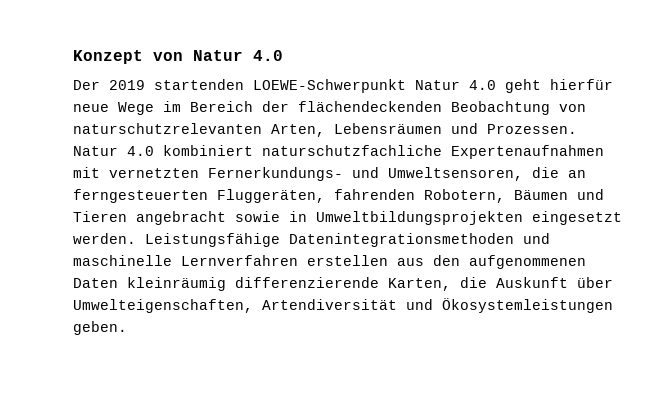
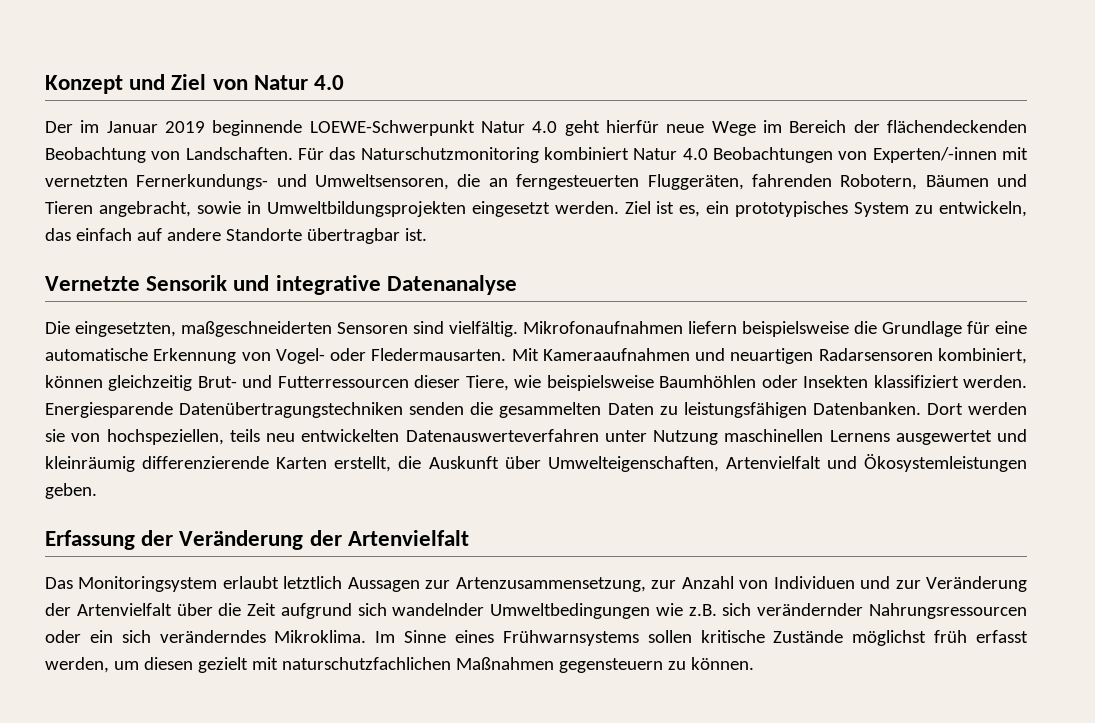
- Konzept von Natur 4.0
+ Konzept und Ziel von Natur 4.0
- Der 2019 startenden LOEWE-Schwerpunkt Natur 4.0 geht hierfür neue Wege im Bereich der flächendeckenden Beobachtung von naturschutzrelevanten Arten, Lebensräumen und Prozessen. Natur 4.0 kombiniert naturschutzfachliche Expertenaufnahmen mit vernetzten Fernerkundungs- und Umweltsensoren, die an ferngesteuerten Fluggeräten, fahrenden Robotern, Bäumen und Tieren angebracht sowie in Umweltbildungsprojekten eingesetzt werden.
+ Der im Januar 2019 beginnende LOEWE-Schwerpunkt Natur 4.0 geht hierfür neue Wege im Bereich der flächendeckenden Beobachtung von Landschaften. Für das Naturschutzmonitoring kombiniert Natur 4.0 Beobachtungen von Experten/-innen mit vernetzten Fernerkundungs- und Umweltsensoren, die an ferngesteuerten Fluggeräten, fahrenden Robotern, Bäumen und Tieren angebracht, sowie in Umweltbildungsprojekten eingesetzt werden.
- Leistungsfähige Datenintegrationsmethoden und maschinelle Lernverfahren erstellen aus den aufgenommenen Daten kleinräumig differenzierende Karten, die Auskunft über Umwelteigenschaften, Artendiversität und Ökosystemleistungen geben.
+ Ziel ist es, ein prototypisches System zu entwickeln, das einfach auf andere Standorte übertragbar ist.
+ Vernetzte Sensorik und integrative Datenanalyse
+ Die eingesetzten, maßgeschneiderten Sensoren sind vielfältig. Mikrofonaufnahmen liefern beispielsweise die Grundlage für eine automatische Erkennung von Vogel- oder Fledermausarten. Mit Kameraaufnahmen und neuartigen Radarsensoren kombiniert, können gleichzeitig Brut- und Futterressourcen dieser Tiere, wie beispielsweise Baumhöhlen oder Insekten klassifiziert werden. Energiesparende Datenübertragungstechniken senden die gesammelten Daten zu leistungsfähigen Datenbanken. Dort werden sie von hochspeziellen, teils neu entwickelten Datenauswerteverfahren unter Nutzung maschinellen Lernens ausgewertet und kleinräumig differenzierende Karten erstellt, die Auskunft über Umwelteigenschaften, Artenvielfalt und Ökosystemleistungen geben.
+ Erfassung der Veränderung der Artenvielfalt
+ Das Monitoringsystem erlaubt letztlich Aussagen zur Artenzusammensetzung, zur Anzahl von Individuen und zur Veränderung der Artenvielfalt über die Zeit aufgrund sich wandelnder Umweltbedingungen wie z.B. sich verändernder Nahrungsressourcen oder ein sich veränderndes Mikroklima. Im Sinne eines Frühwarnsystems sollen kritische Zustände möglichst früh erfasst werden, um diesen gezielt mit naturschutzfachlichen Maßnahmen gegensteuern zu können.

